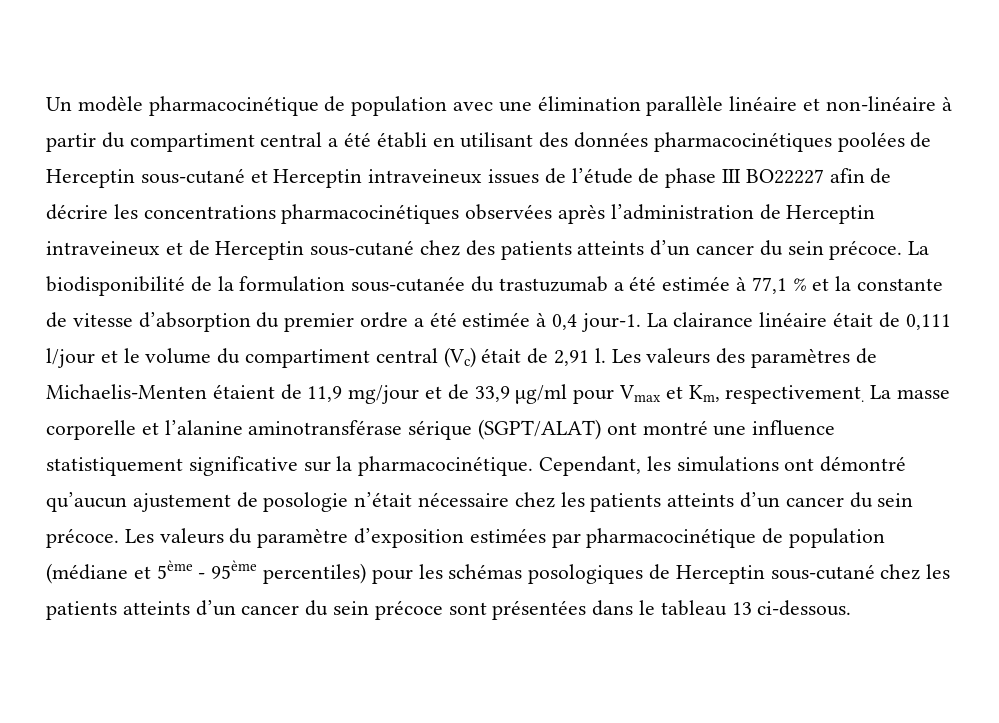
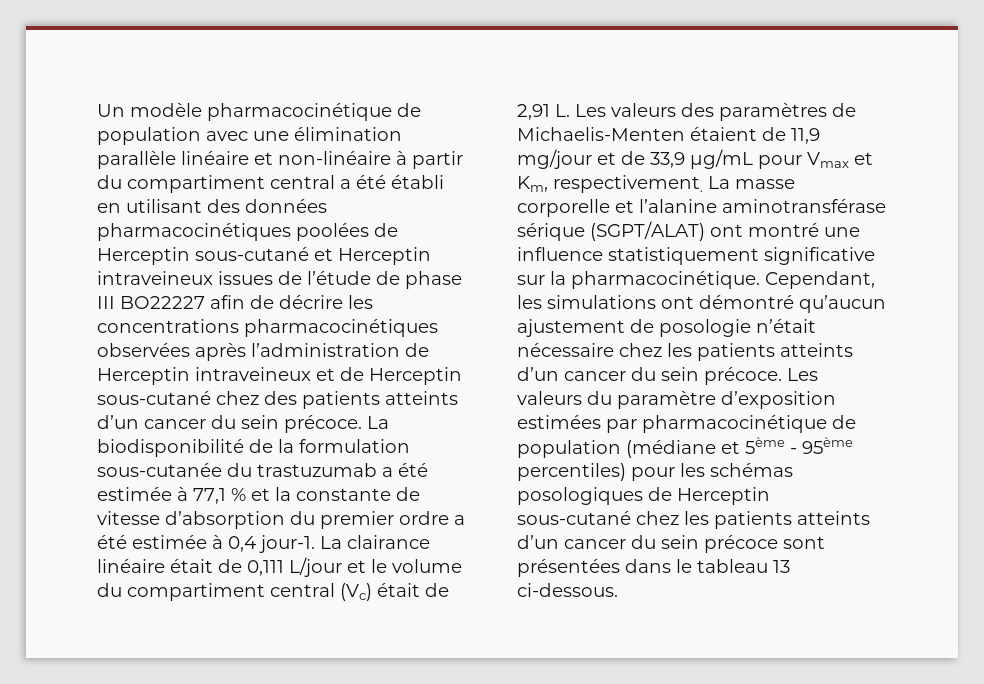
- La clairance linéaire était de 0,111 l/jour et le volume du compartiment central (Vc) était de 2,91 l. Les valeurs des paramètres de Michaelis-Menten étaient de 11,9 mg/jour et de 33,9 µg/ml pour Vmax et Km, respectivement.
+ La clairance linéaire était de 0,111 L/jour et le volume du compartiment central (Vc) était de 2,91 L. Les valeurs des paramètres de Michaelis-Menten étaient de 11,9 mg/jour et de 33,9 µg/mL pour Vmax et Km, respectivement.

